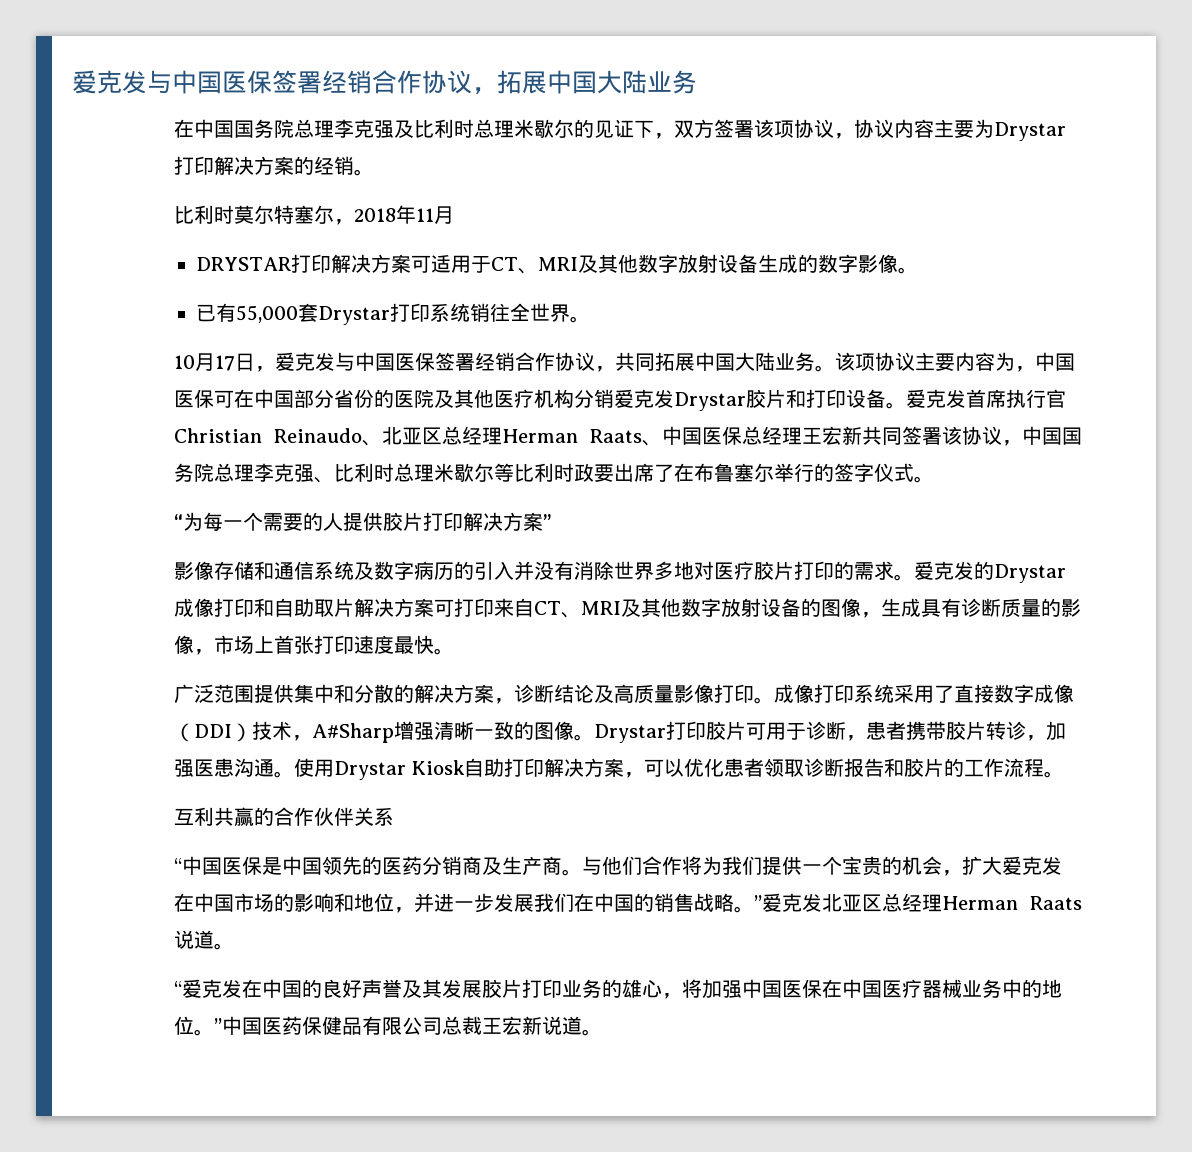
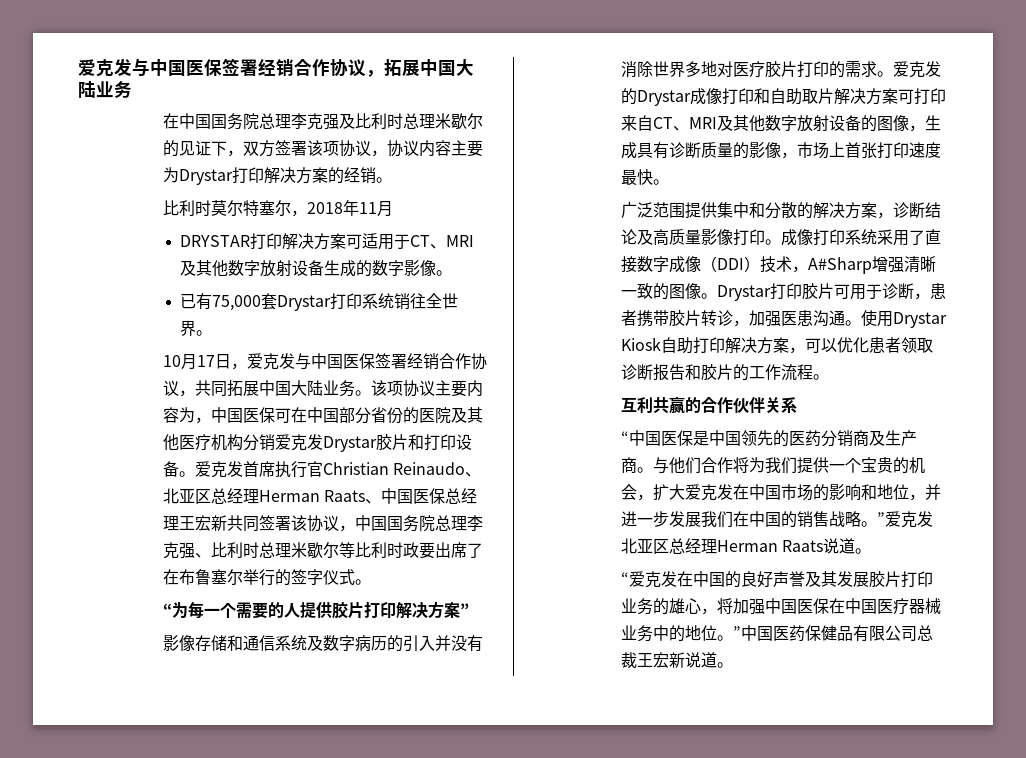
- 已有55,000套Drystar打印系统销往全世界。
+ 已有75,000套Drystar打印系统销往全世界。

